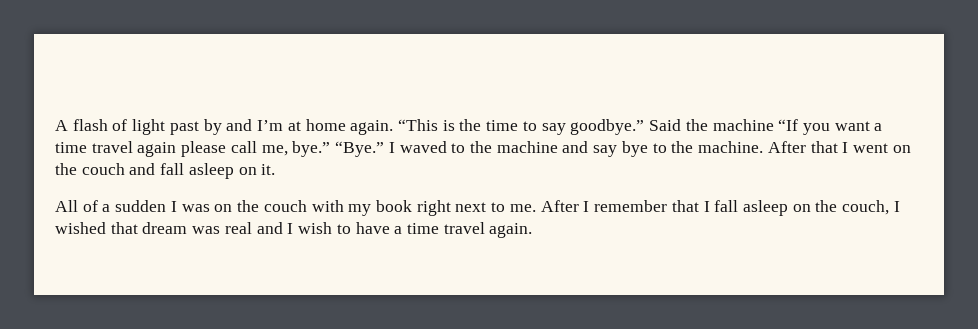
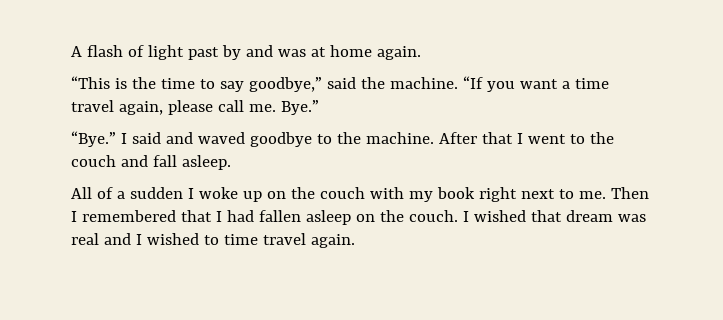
- A flash of light past by and I’m at home again. “This is the time to say goodbye.” Said the machine “If you want a time travel again please call me, bye.” “Bye.” I waved to the machine and say bye to the machine.
+ A flash of light past by and was at home again.
+ “This is the time to say goodbye,” said the machine. “If you want a time travel again, please call me. Bye.”
+ “Bye.” I said and waved goodbye to the machine.
- After that I went on the couch and fall asleep on it.
+ After that I went to the couch and fall asleep.
- All of a sudden I was on the couch with my book right next to me.
+ All of a sudden I woke up on the couch with my book right next to me.
- After I remember that I fall asleep on the couch, I wished that dream was real and I wish to have a time travel again.
+ Then I remembered that I had fallen asleep on the couch. I wished that dream was real and I wished to time travel again.

